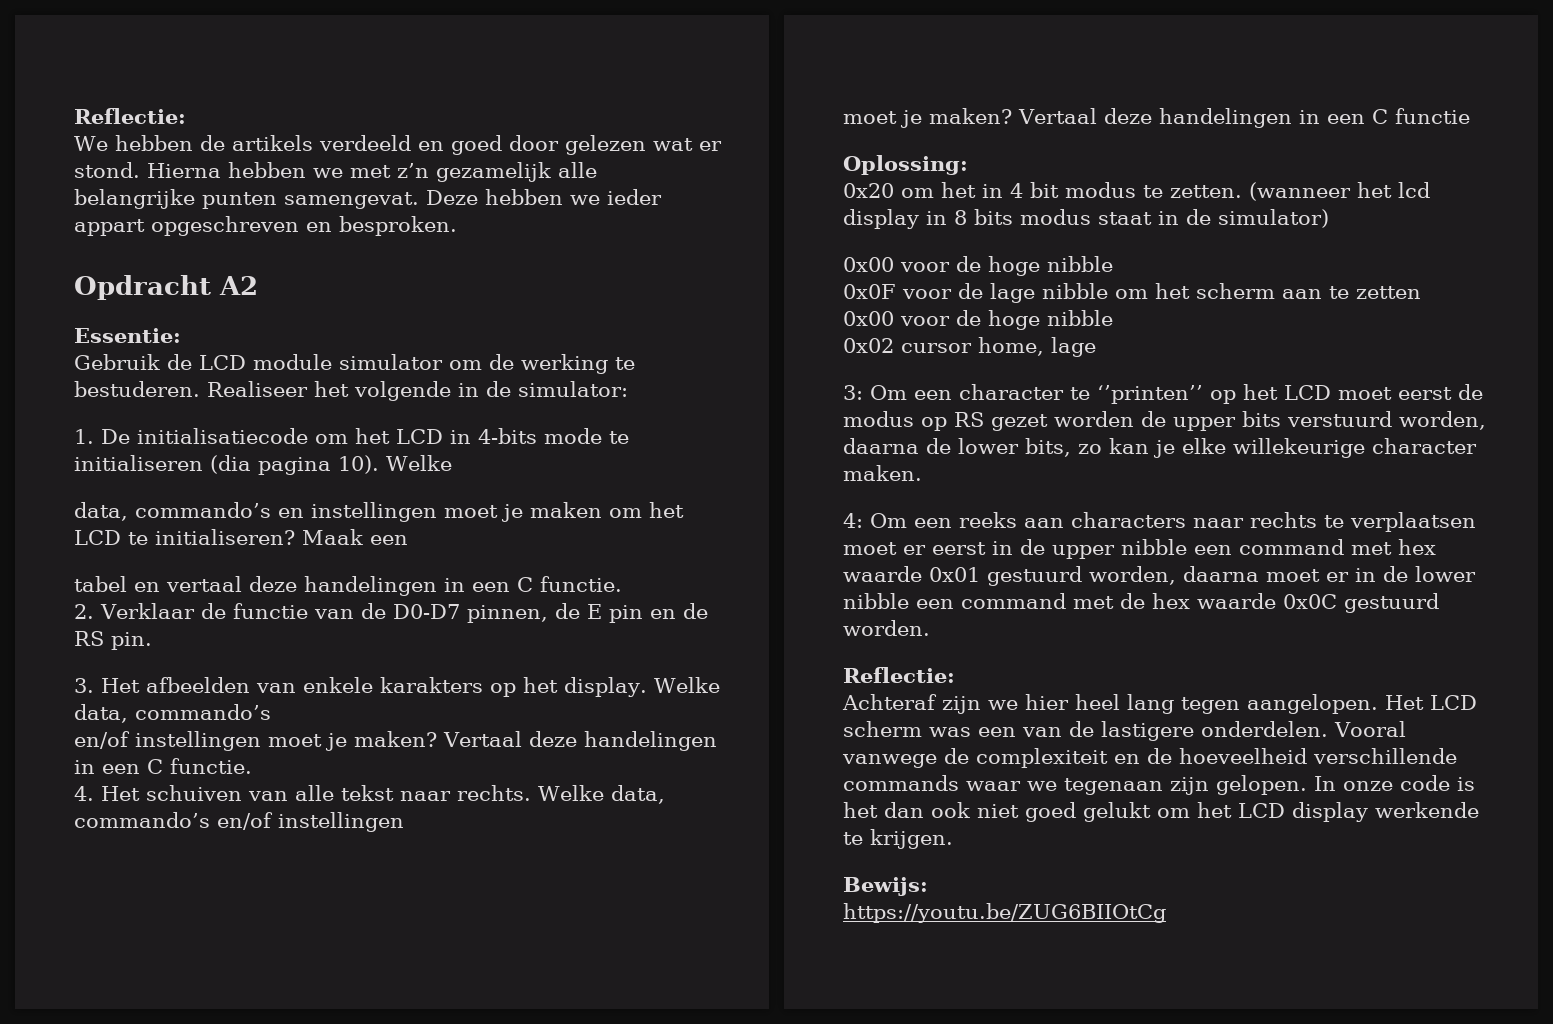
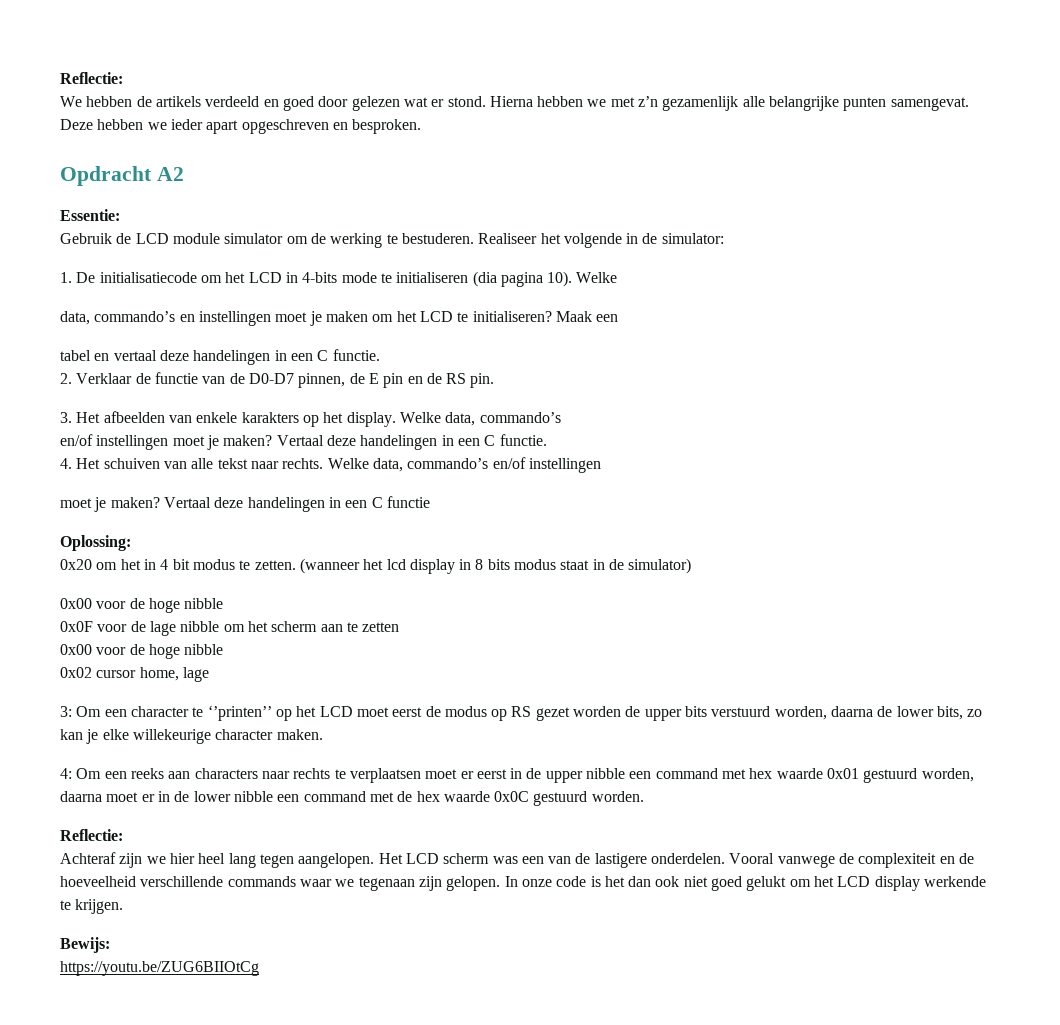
- Hierna hebben we met z’n gezamelijk alle belangrijke punten samengevat.
+ Hierna hebben we met z’n gezamenlijk alle belangrijke punten samengevat.
- Deze hebben we ieder appart opgeschreven en besproken.
+ Deze hebben we ieder apart opgeschreven en besproken.

